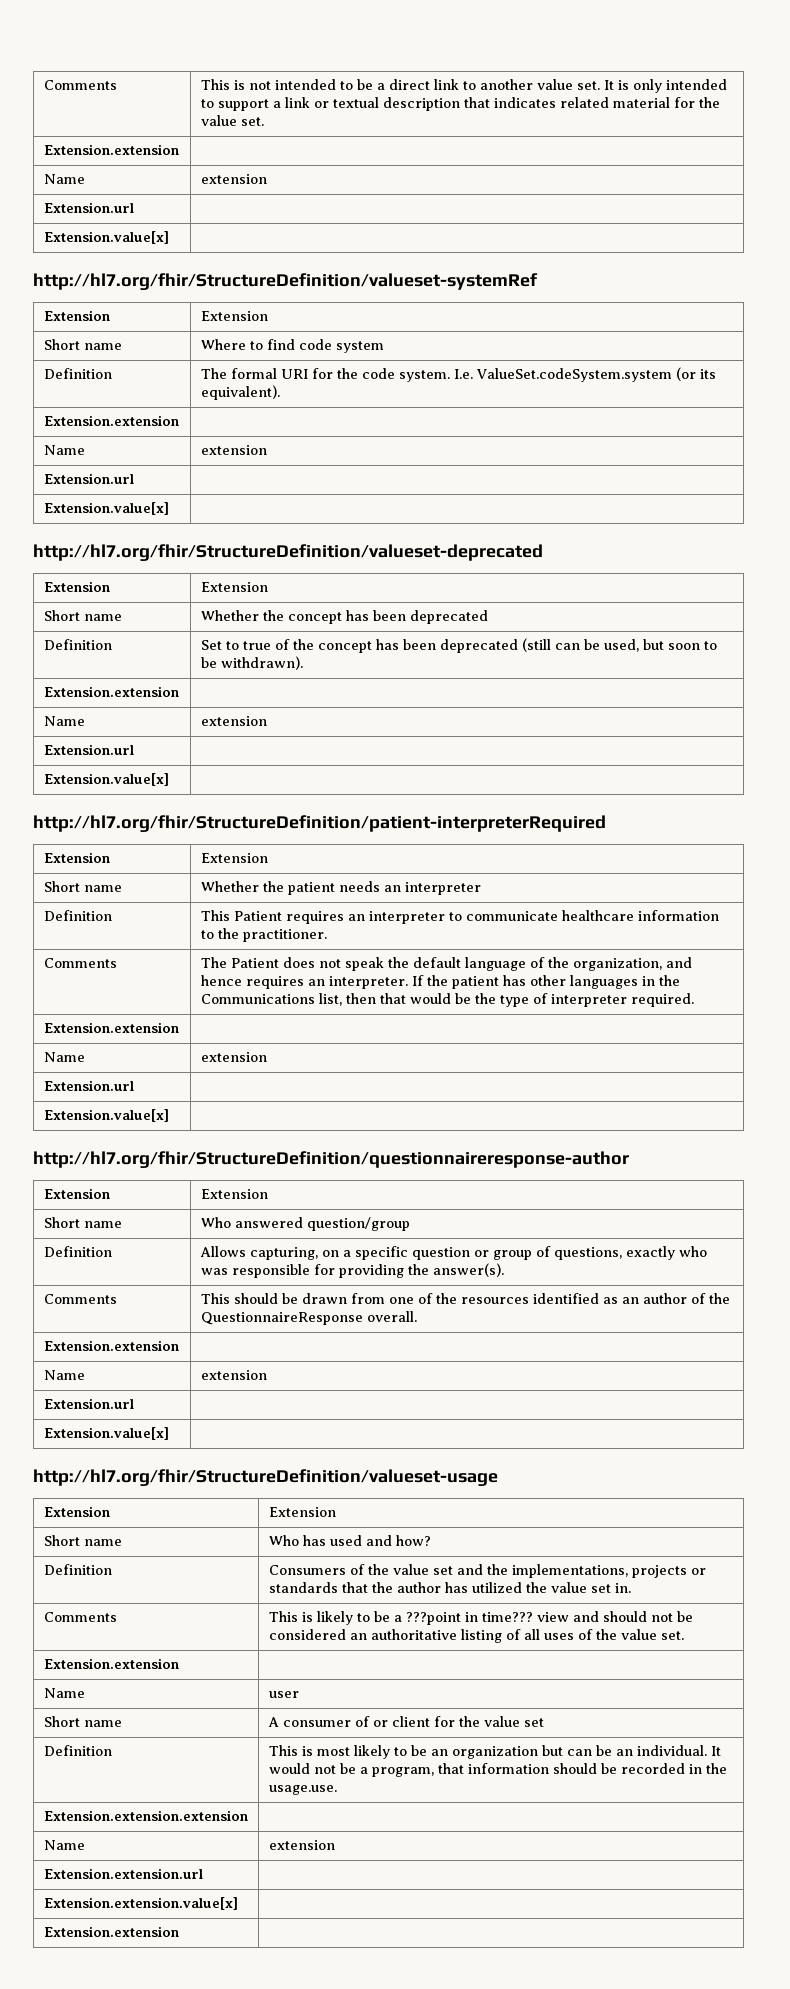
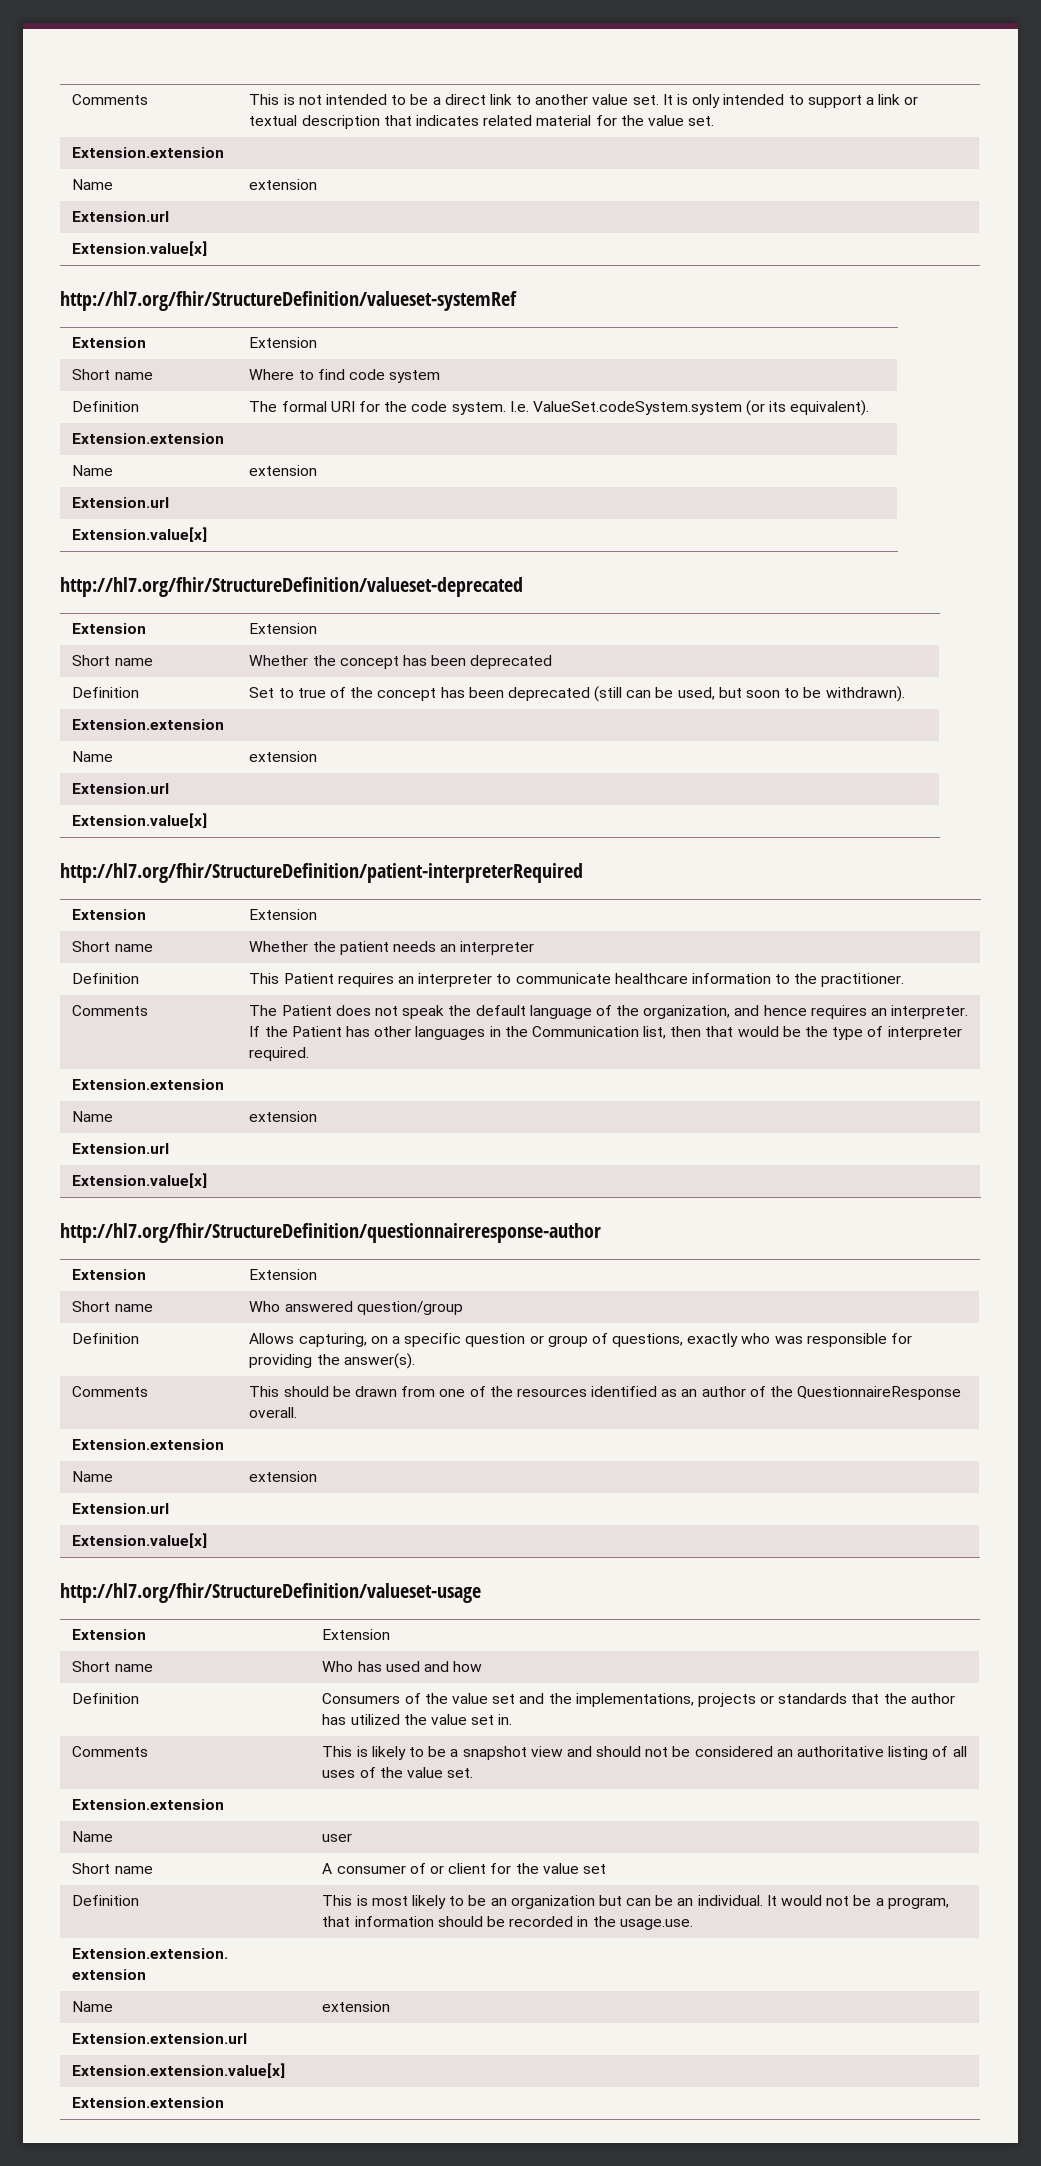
- Comments | The Patient does not speak the default language of the organization, and hence requires an interpreter. If the patient has other languages in the Communications list, then that would be the type of interpreter required.
+ Comments | The Patient does not speak the default language of the organization, and hence requires an interpreter. If the Patient has other languages in the Communication list, then that would be the type of interpreter required.
- Short name | Who has used and how?
+ Short name | Who has used and how
- Comments | This is likely to be a ???point in time??? view and should not be considered an authoritative listing of all uses of the value set.
+ Comments | This is likely to be a snapshot view and should not be considered an authoritative listing of all uses of the value set.

